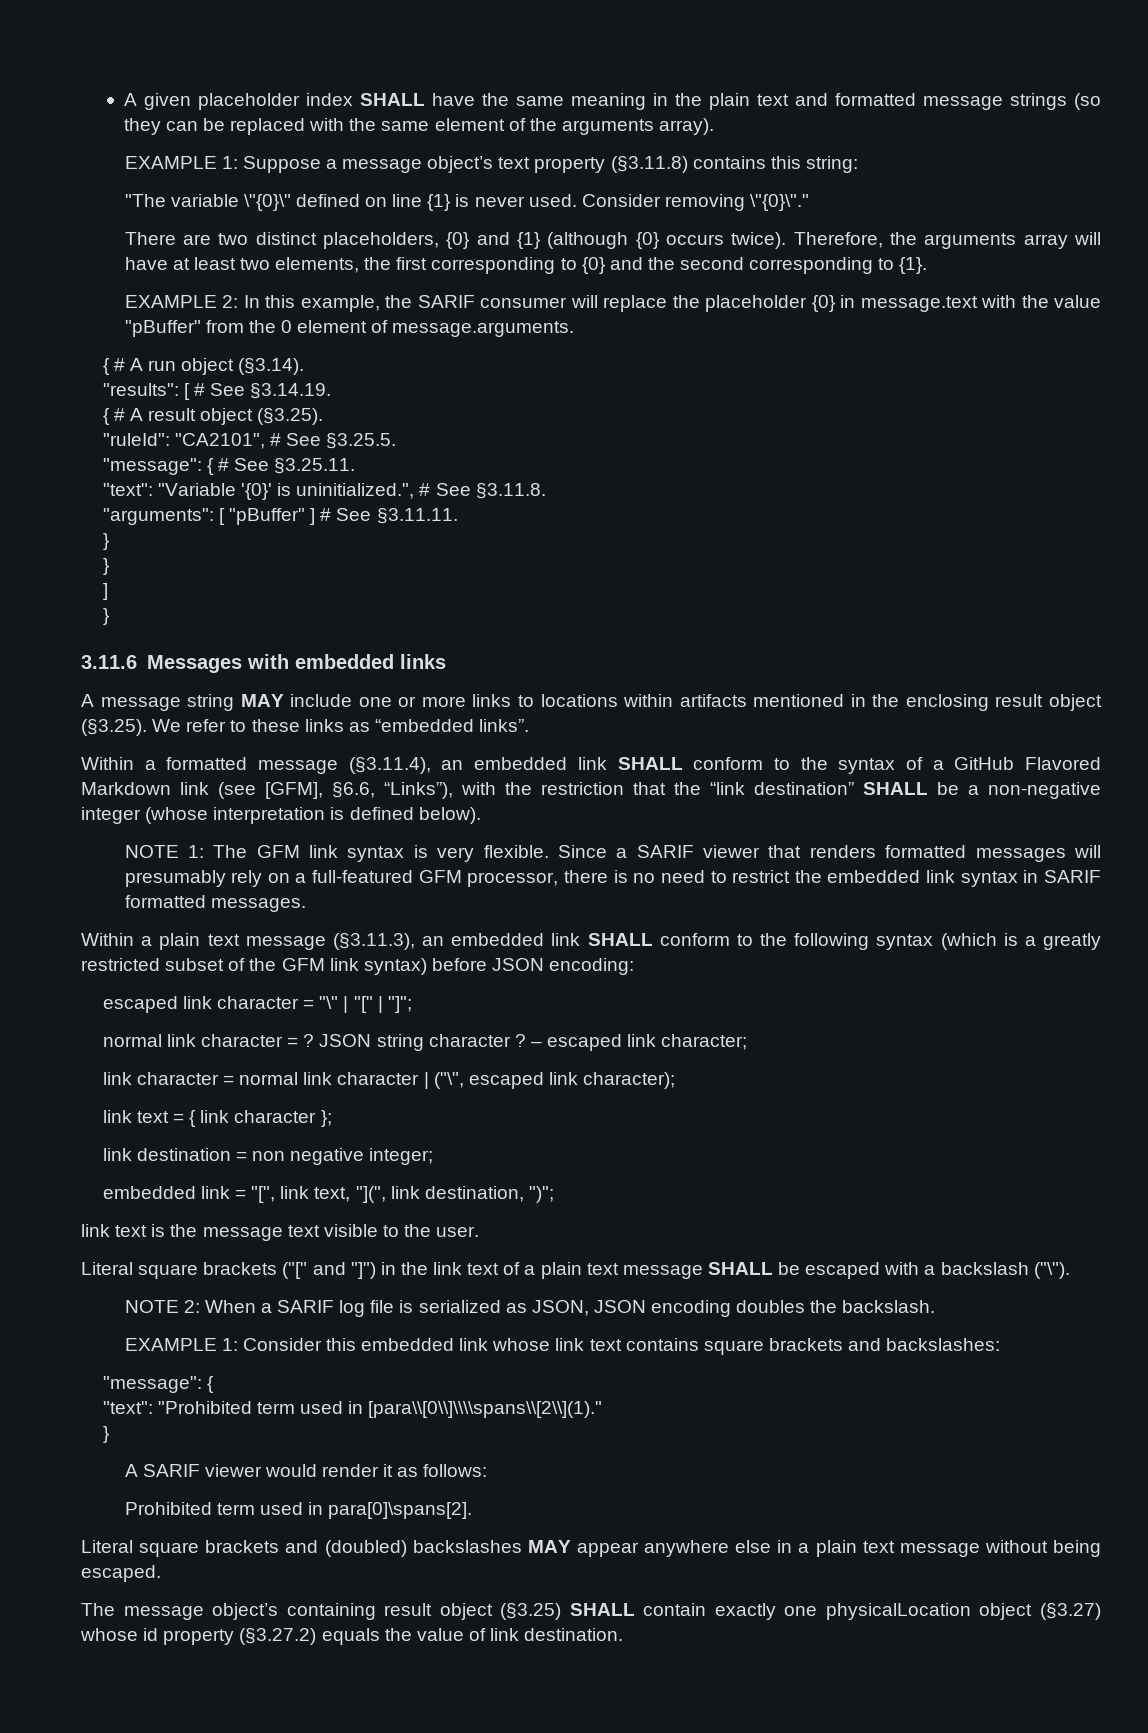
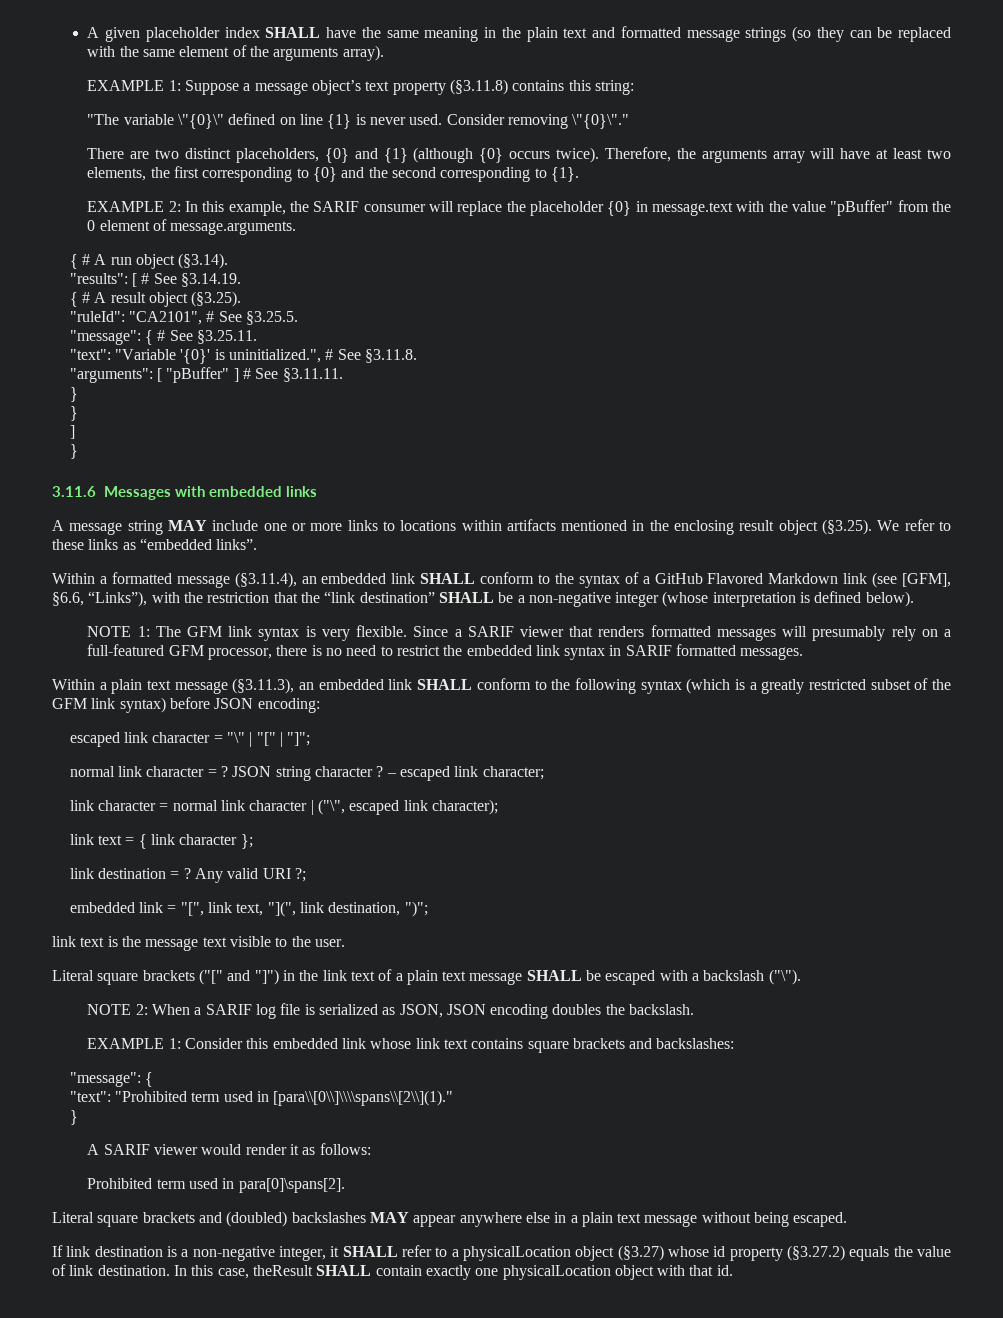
- link destination = non negative integer;
+ link destination = ? Any valid URI ?;
- The message object’s containing result object (§3.25) SHALL contain exactly one physicalLocation object (§3.27) whose id property (§3.27.2) equals the value of link destination.
+ If link destination is a non-negative integer, it SHALL refer to a physicalLocation object (§3.27) whose id property (§3.27.2) equals the value of link destination.
+ In this case, theResult SHALL contain exactly one physicalLocation object with that id.

